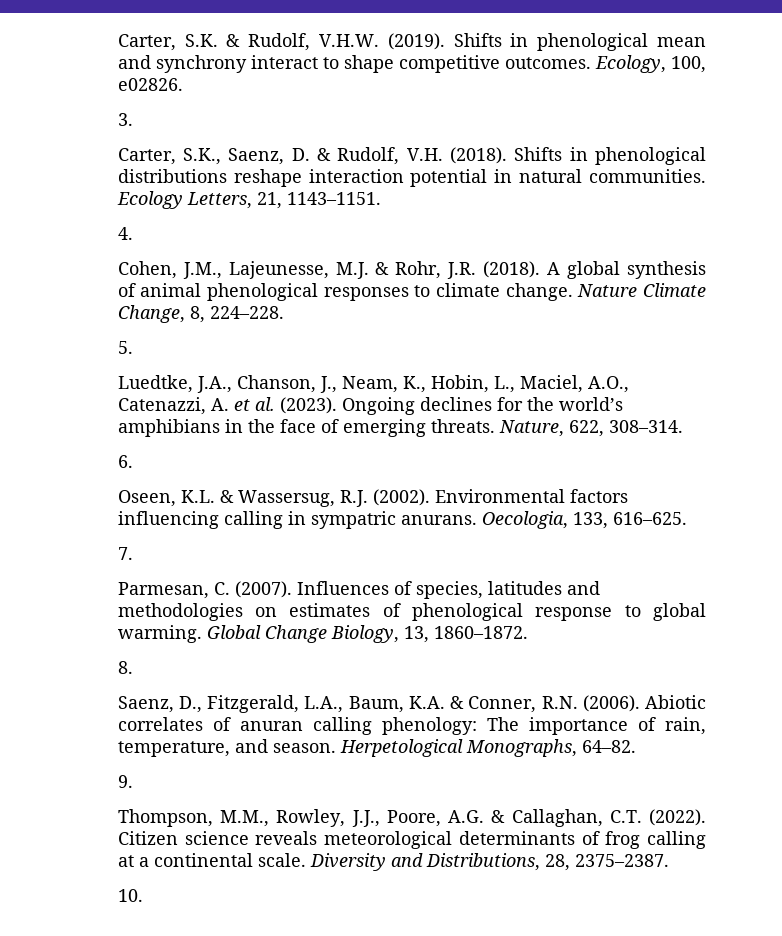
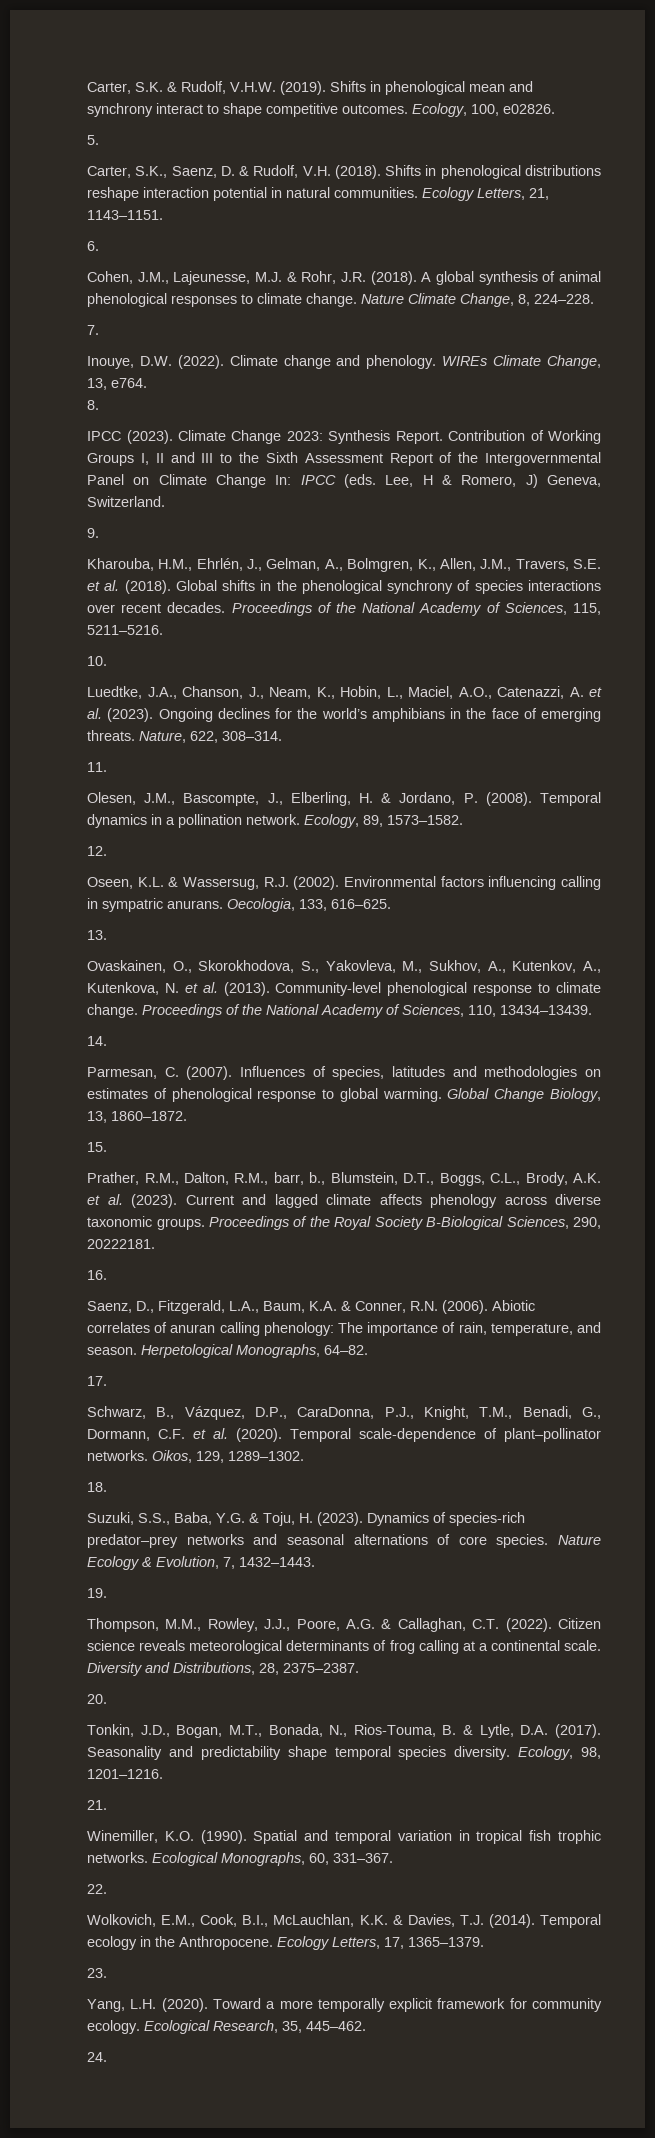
- 3.
+ 5.
- 4.
+ 6.
- 5.
+ 7.
+ Inouye, D.W. (2022). Climate change and phenology. WIREs Climate Change, 13, e764.
+ 8.
+ IPCC (2023). Climate Change 2023: Synthesis Report. Contribution of Working Groups I, II and III to the Sixth Assessment Report of the Intergovernmental Panel on Climate Change In: IPCC (eds. Lee, H & Romero, J) Geneva, Switzerland.
+ 9.
+ Kharouba, H.M., Ehrlén, J., Gelman, A., Bolmgren, K., Allen, J.M., Travers, S.E. et al. (2018). Global shifts in the phenological synchrony of species interactions over recent decades. Proceedings of the National Academy of Sciences, 115, 5211–5216.
+ 10.
- 6.
+ 11.
+ Olesen, J.M., Bascompte, J., Elberling, H. & Jordano, P. (2008). Temporal dynamics in a pollination network. Ecology, 89, 1573–1582.
+ 12.
- 7.
+ 13.
+ Ovaskainen, O., Skorokhodova, S., Yakovleva, M., Sukhov, A., Kutenkov, A., Kutenkova, N. et al. (2013). Community-level phenological response to climate change. Proceedings of the National Academy of Sciences, 110, 13434–13439.
+ 14.
- 8.
+ 15.
+ Prather, R.M., Dalton, R.M., barr, b., Blumstein, D.T., Boggs, C.L., Brody, A.K. et al. (2023). Current and lagged climate affects phenology across diverse taxonomic groups. Proceedings of the Royal Society B-Biological Sciences, 290, 20222181.
+ 16.
- 9.
+ 17.
+ Schwarz, B., Vázquez, D.P., CaraDonna, P.J., Knight, T.M., Benadi, G., Dormann, C.F. et al. (2020). Temporal scale-dependence of plant–pollinator networks. Oikos, 129, 1289–1302.
+ 18.
+ Suzuki, S.S., Baba, Y.G. & Toju, H. (2023). Dynamics of species-rich predator–prey networks and seasonal alternations of core species. Nature Ecology & Evolution, 7, 1432–1443.
+ 19.
- 10.
+ 20.
+ Tonkin, J.D., Bogan, M.T., Bonada, N., Rios-Touma, B. & Lytle, D.A. (2017). Seasonality and predictability shape temporal species diversity. Ecology, 98, 1201–1216.
+ 21.
+ Winemiller, K.O. (1990). Spatial and temporal variation in tropical fish trophic networks. Ecological Monographs, 60, 331–367.
+ 22.
+ Wolkovich, E.M., Cook, B.I., McLauchlan, K.K. & Davies, T.J. (2014). Temporal ecology in the Anthropocene. Ecology Letters, 17, 1365–1379.
+ 23.
+ Yang, L.H. (2020). Toward a more temporally explicit framework for community ecology. Ecological Research, 35, 445–462.
+ 24.

